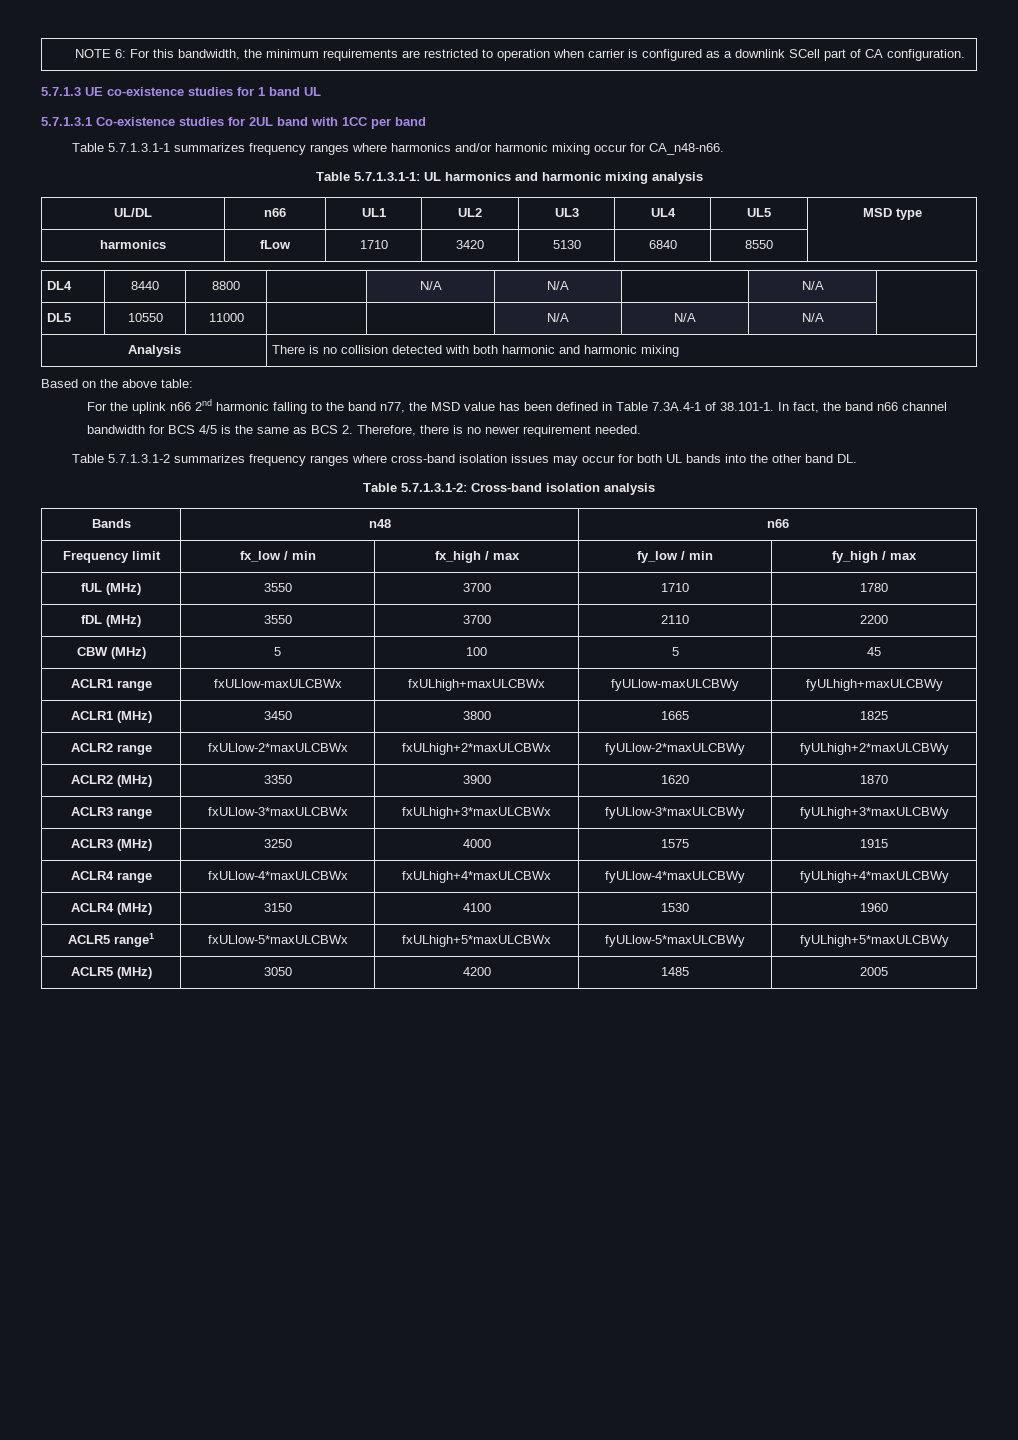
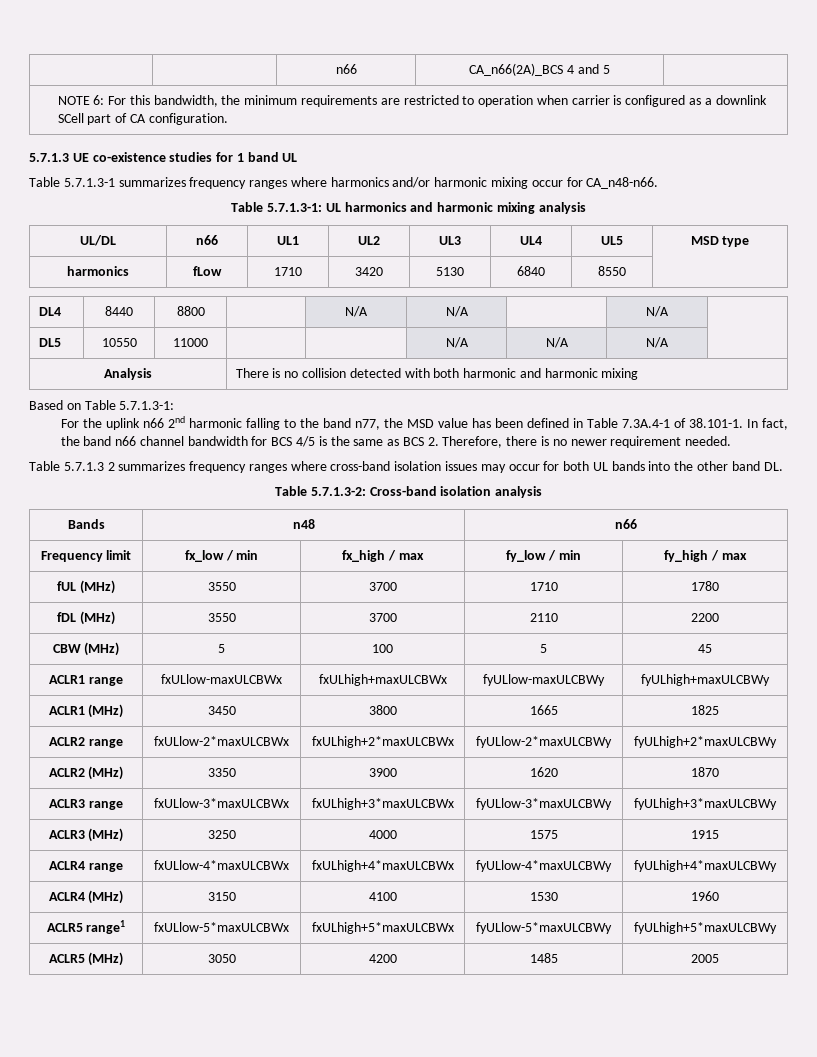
+ | | n66 | CA_n66(2A)_BCS 4 and 5 |
- 5.7.1.3.1 Co-existence studies for 2UL band with 1CC per band
- Table 5.7.1.3.1-1 summarizes frequency ranges where harmonics and/or harmonic mixing occur for CA_n48-n66.
+ Table 5.7.1.3-1 summarizes frequency ranges where harmonics and/or harmonic mixing occur for CA_n48-n66.
- Table 5.7.1.3.1-1: UL harmonics and harmonic mixing analysis
+ Table 5.7.1.3-1: UL harmonics and harmonic mixing analysis
- Based on the above table:
+ Based on Table 5.7.1.3-1:
- Table 5.7.1.3.1-2 summarizes frequency ranges where cross-band isolation issues may occur for both UL bands into the other band DL.
+ Table 5.7.1.3 2 summarizes frequency ranges where cross-band isolation issues may occur for both UL bands into the other band DL.
- Table 5.7.1.3.1-2: Cross-band isolation analysis
+ Table 5.7.1.3-2: Cross-band isolation analysis

